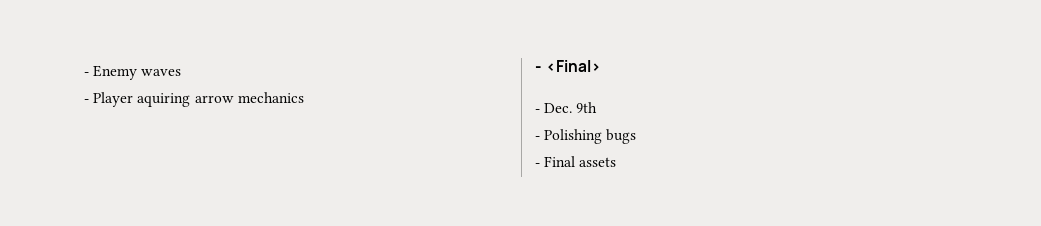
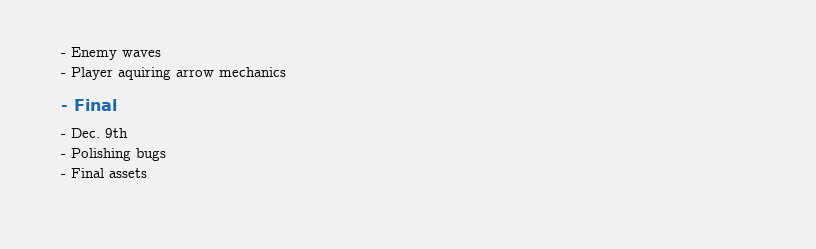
  - Player aquiring arrow mechanics
- - <Final>
+ - Final

